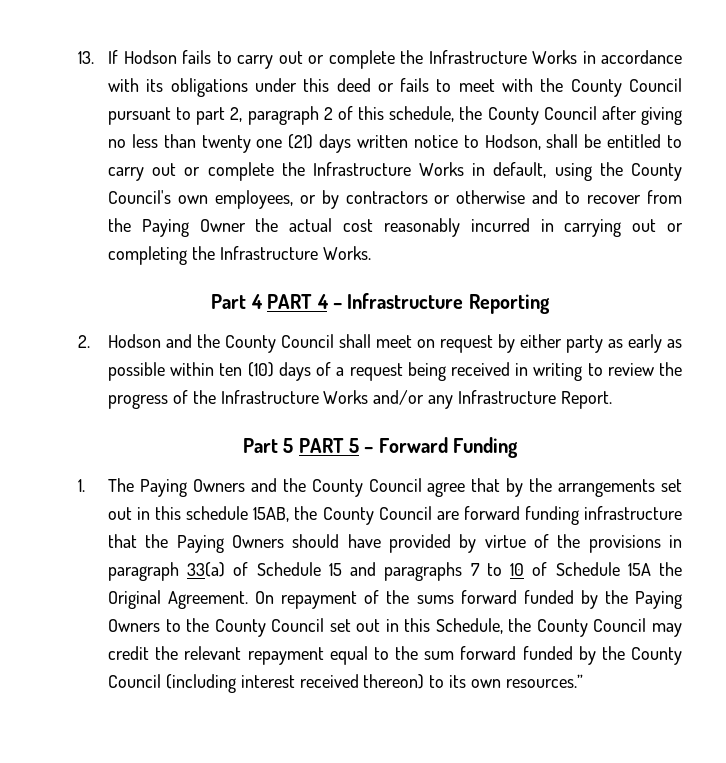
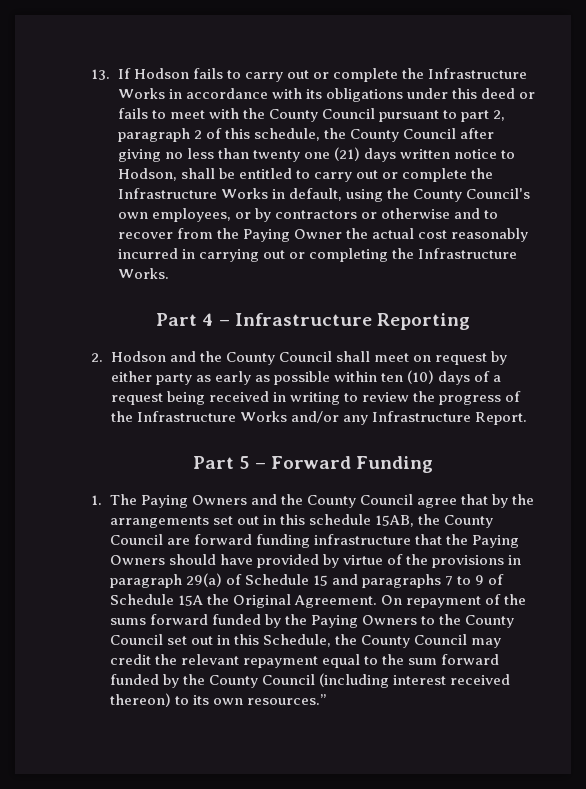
- Part 4 PART 4 – Infrastructure Reporting
+ Part 4 – Infrastructure Reporting
- Part 5 PART 5 – Forward Funding
+ Part 5 – Forward Funding
- 1. The Paying Owners and the County Council agree that by the arrangements set out in this schedule 15AB, the County Council are forward funding infrastructure that the Paying Owners should have provided by virtue of the provisions in paragraph 33(a) of Schedule 15 and paragraphs 7 to 10 of Schedule 15A the Original Agreement.
+ 1. The Paying Owners and the County Council agree that by the arrangements set out in this schedule 15AB, the County Council are forward funding infrastructure that the Paying Owners should have provided by virtue of the provisions in paragraph 29(a) of Schedule 15 and paragraphs 7 to 9 of Schedule 15A the Original Agreement.

